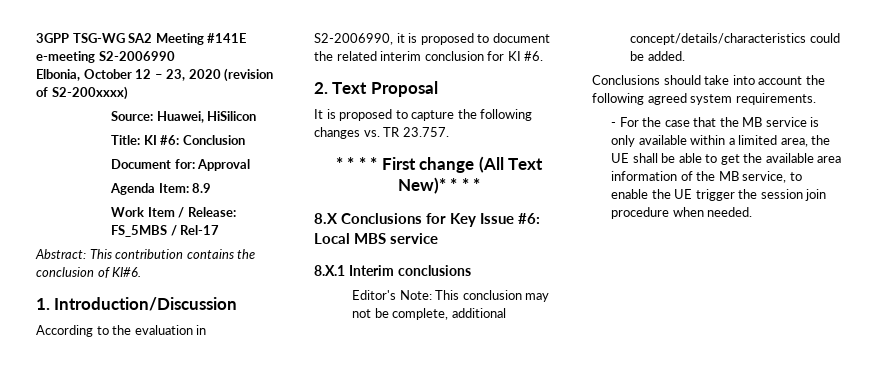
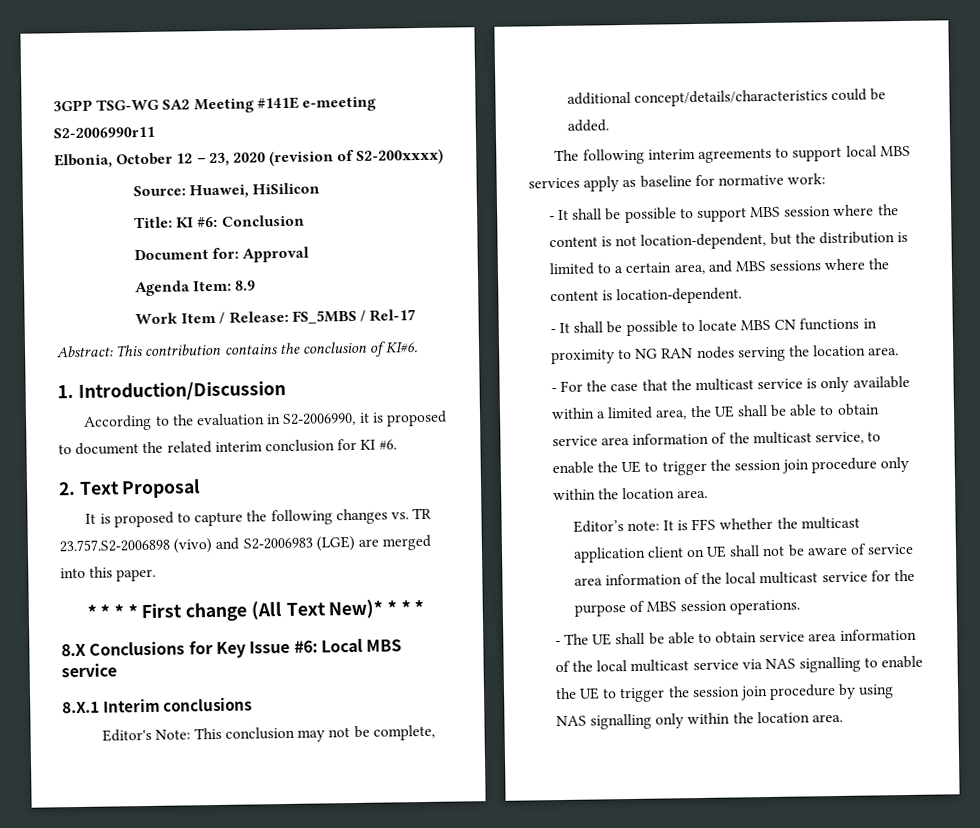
- 3GPP TSG-WG SA2 Meeting #141E e-meeting S2-2006990
+ 3GPP TSG-WG SA2 Meeting #141E e-meeting S2-2006990r11
- It is proposed to capture the following changes vs. TR 23.757.
+ It is proposed to capture the following changes vs. TR 23.757.S2-2006898 (vivo) and S2-2006983 (LGE) are merged into this paper.
- Conclusions should take into account the following agreed system requirements.
+ The following interim agreements to support local MBS services apply as baseline for normative work:
+ - It shall be possible to support MBS session where the content is not location-dependent, but the distribution is limited to a certain area, and MBS sessions where the content is location-dependent.
+ - It shall be possible to locate MBS CN functions in proximity to NG RAN nodes serving the location area.
- - For the case that the MB service is only available within a limited area, the UE shall be able to get the available area information of the MB service, to enable the UE trigger the session join procedure when needed.
+ - For the case that the multicast service is only available within a limited area, the UE shall be able to obtain service area information of the multicast service, to enable the UE to trigger the session join procedure only within the location area.
+ Editor’s note: It is FFS whether the multicast application client on UE shall not be aware of service area information of the local multicast service for the purpose of MBS session operations.
+ - The UE shall be able to obtain service area information of the local multicast service via NAS signalling to enable the UE to trigger the session join procedure by using NAS signalling only within the location area.

